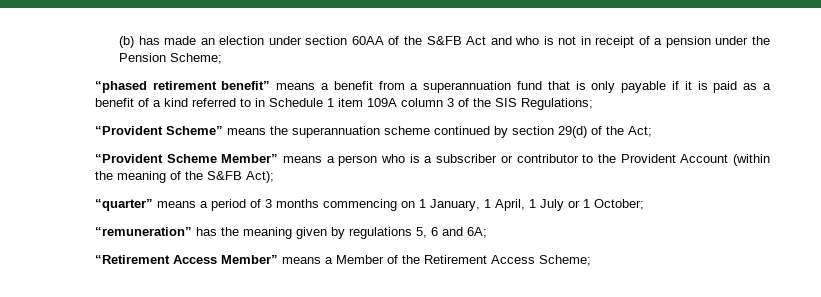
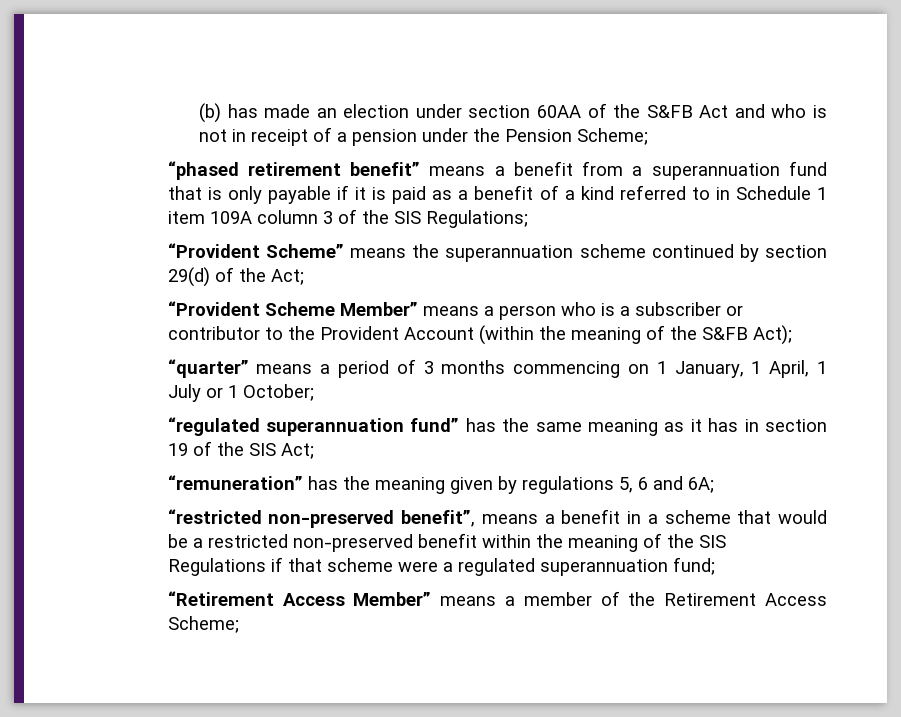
+ “regulated superannuation fund” has the same meaning as it has in section 19 of the SIS Act;
+ “restricted non-preserved benefit”, means a benefit in a scheme that would be a restricted non-preserved benefit within the meaning of the SIS Regulations if that scheme were a regulated superannuation fund;
- “Retirement Access Member” means a Member of the Retirement Access Scheme;
+ “Retirement Access Member” means a member of the Retirement Access Scheme;

